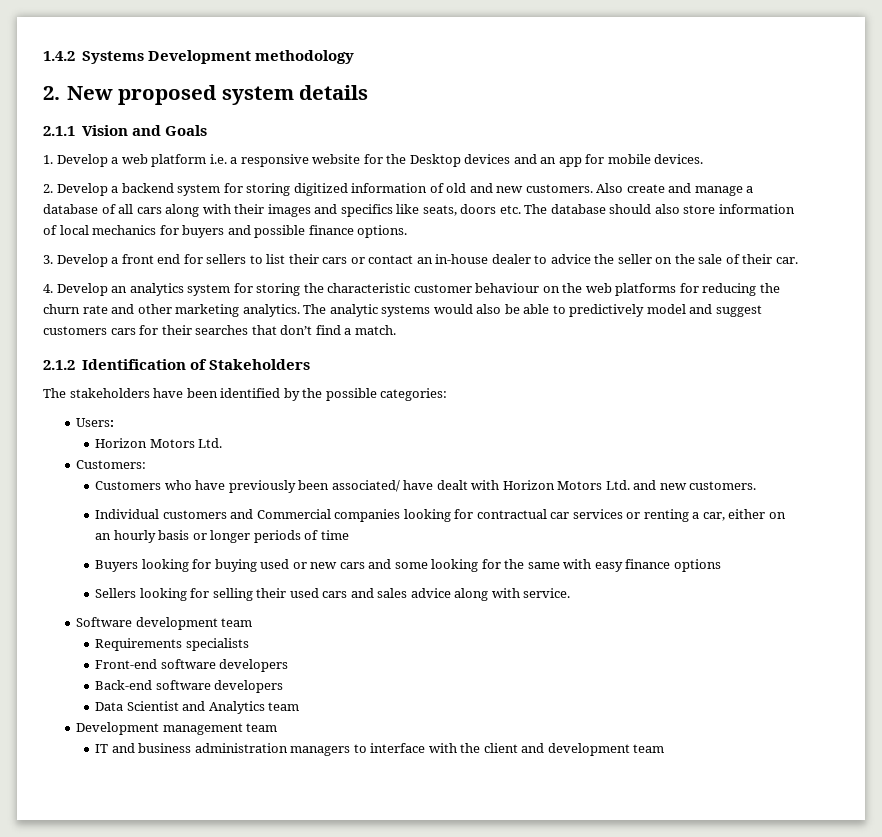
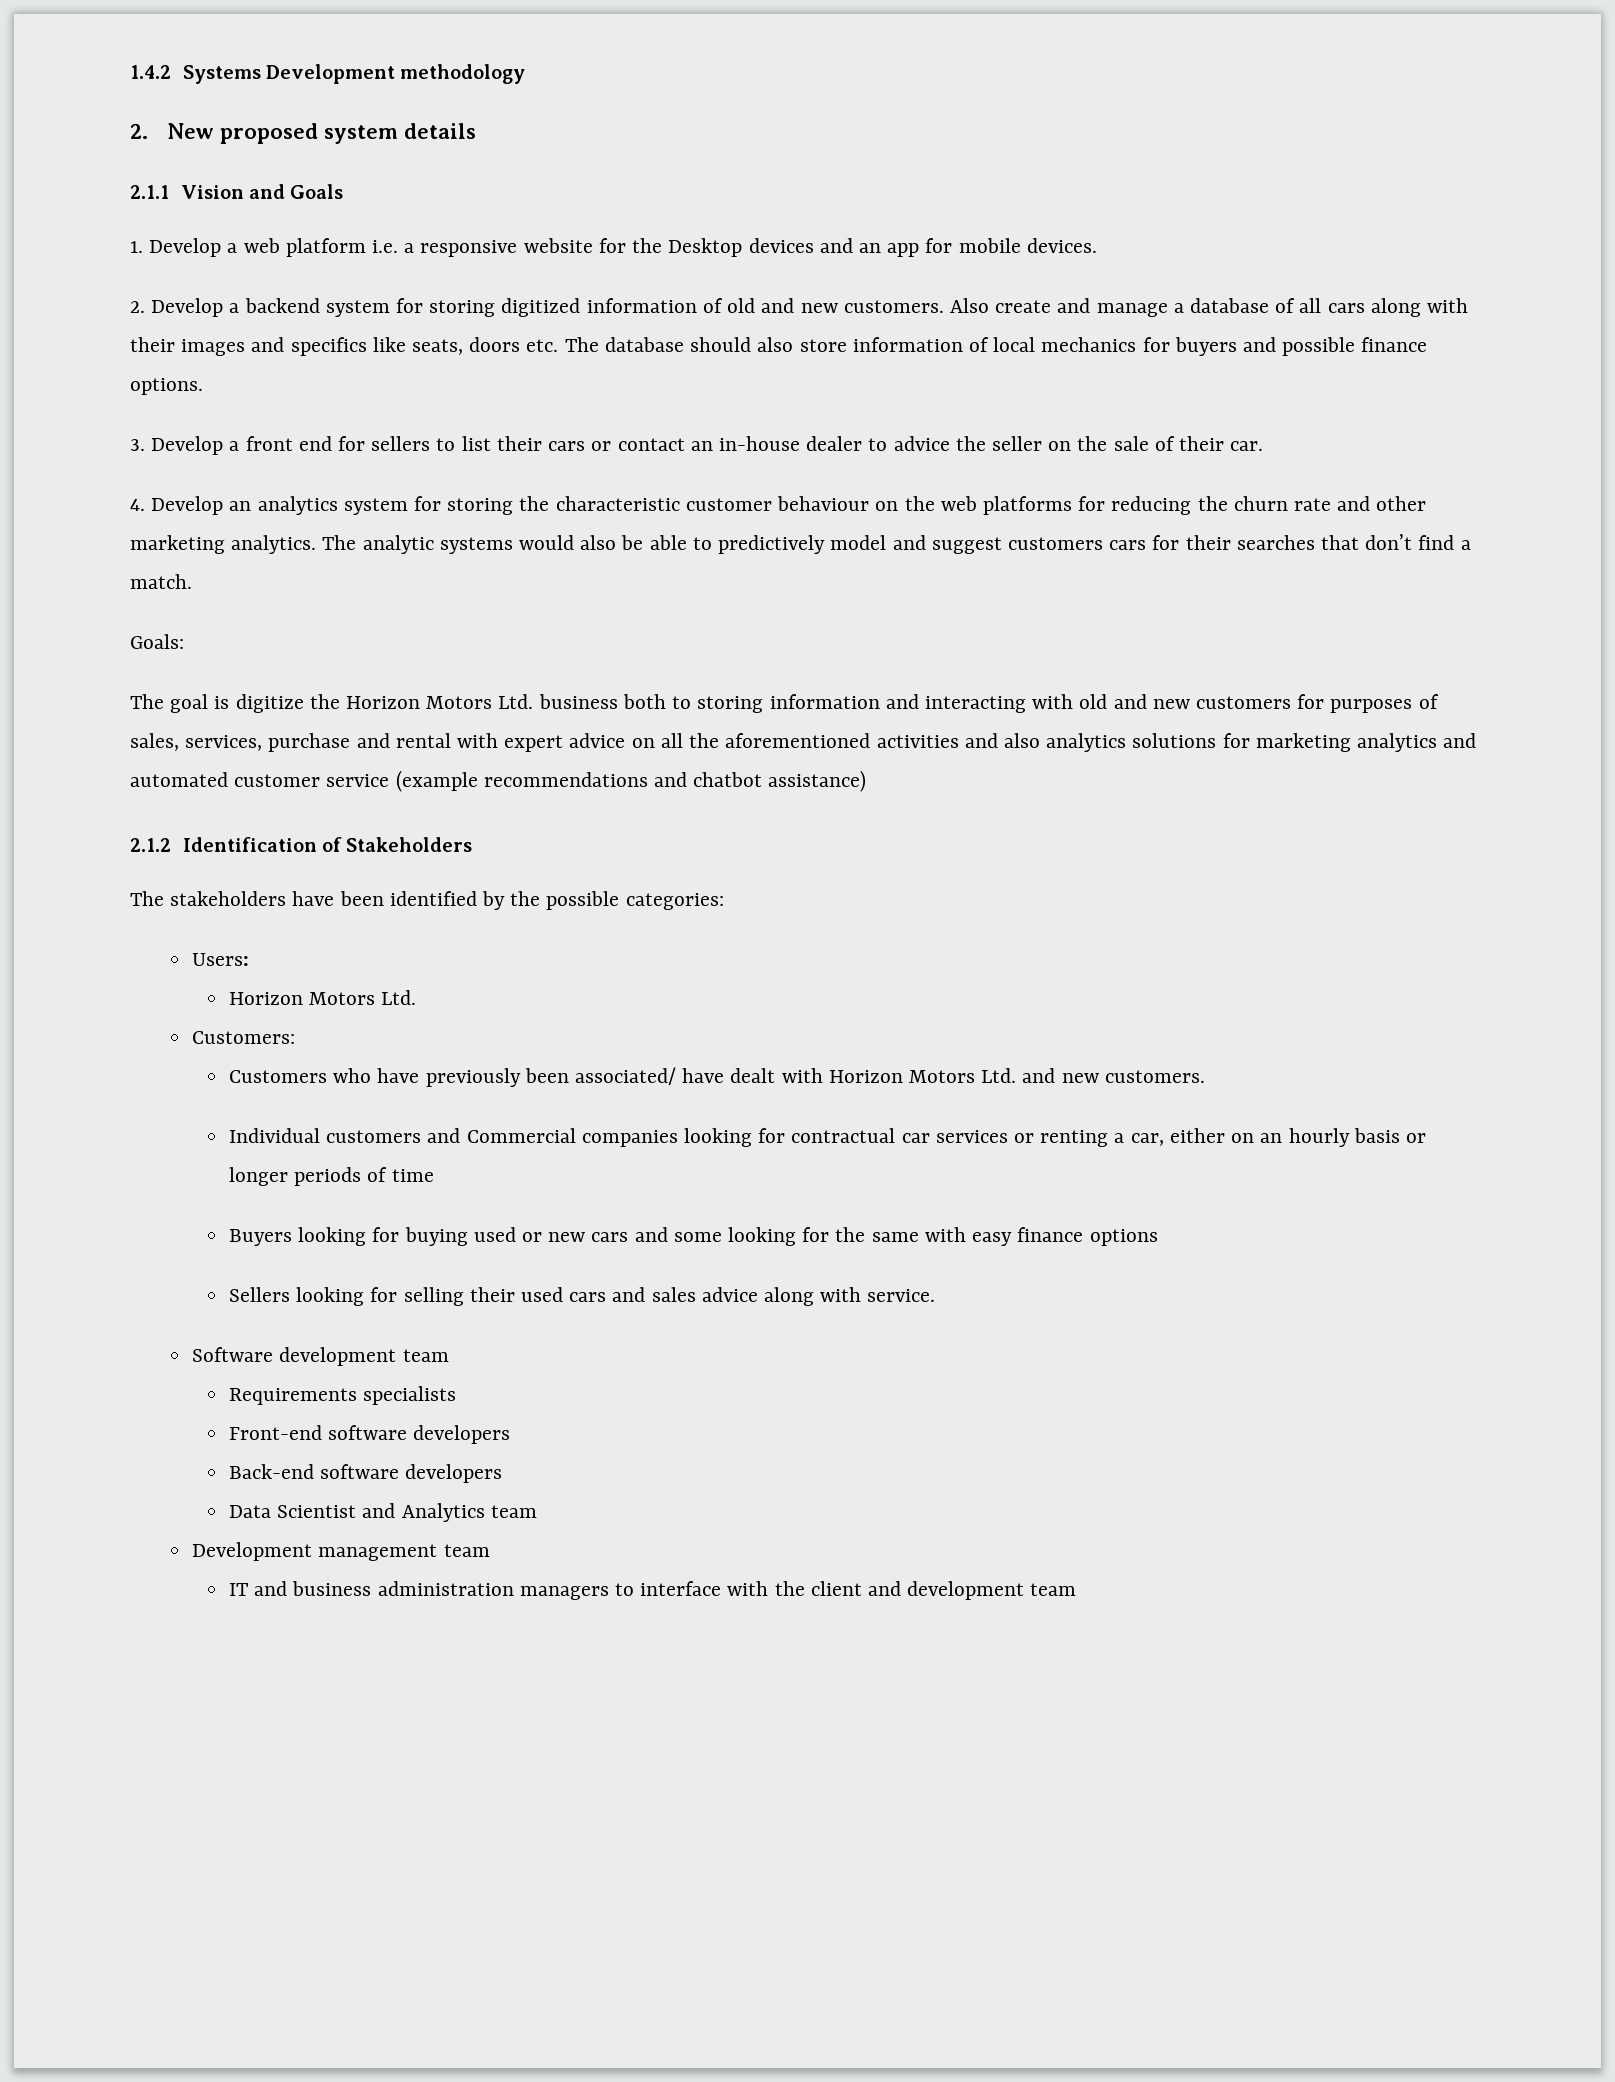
+ Goals:
+ The goal is digitize the Horizon Motors Ltd. business both to storing information and interacting with old and new customers for purposes of sales, services, purchase and rental with expert advice on all the aforementioned activities and also analytics solutions for marketing analytics and automated customer service (example recommendations and chatbot assistance)

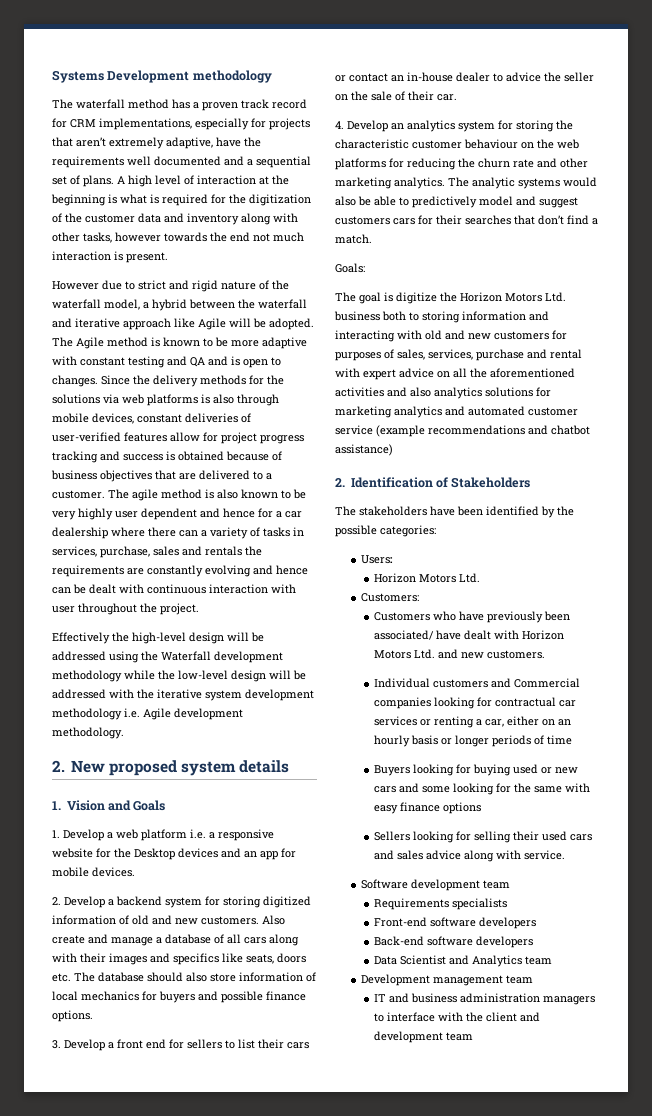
- 1.4.2 Systems Development methodology
+ Systems Development methodology
+ The waterfall method has a proven track record for CRM implementations, especially for projects that aren’t extremely adaptive, have the requirements well documented and a sequential set of plans. A high level of interaction at the beginning is what is required for the digitization of the customer data and inventory along with other tasks, however towards the end not much interaction is present.
+ However due to strict and rigid nature of the waterfall model, a hybrid between the waterfall and iterative approach like Agile will be adopted. The Agile method is known to be more adaptive with constant testing and QA and is open to changes. Since the delivery methods for the solutions via web platforms is also through mobile devices, constant deliveries of user-verified features allow for project progress tracking and success is obtained because of business objectives that are delivered to a customer. The agile method is also known to be very highly user dependent and hence for a car dealership where there can a variety of tasks in services, purchase, sales and rentals the requirements are constantly evolving and hence can be dealt with continuous interaction with user throughout the project.
+ Effectively the high-level design will be addressed using the Waterfall development methodology while the low-level design will be addressed with the iterative system development methodology i.e. Agile development methodology.
- 2.1.1 Vision and Goals
+ 1. Vision and Goals
- 2.1.2 Identification of Stakeholders
+ 2. Identification of Stakeholders

